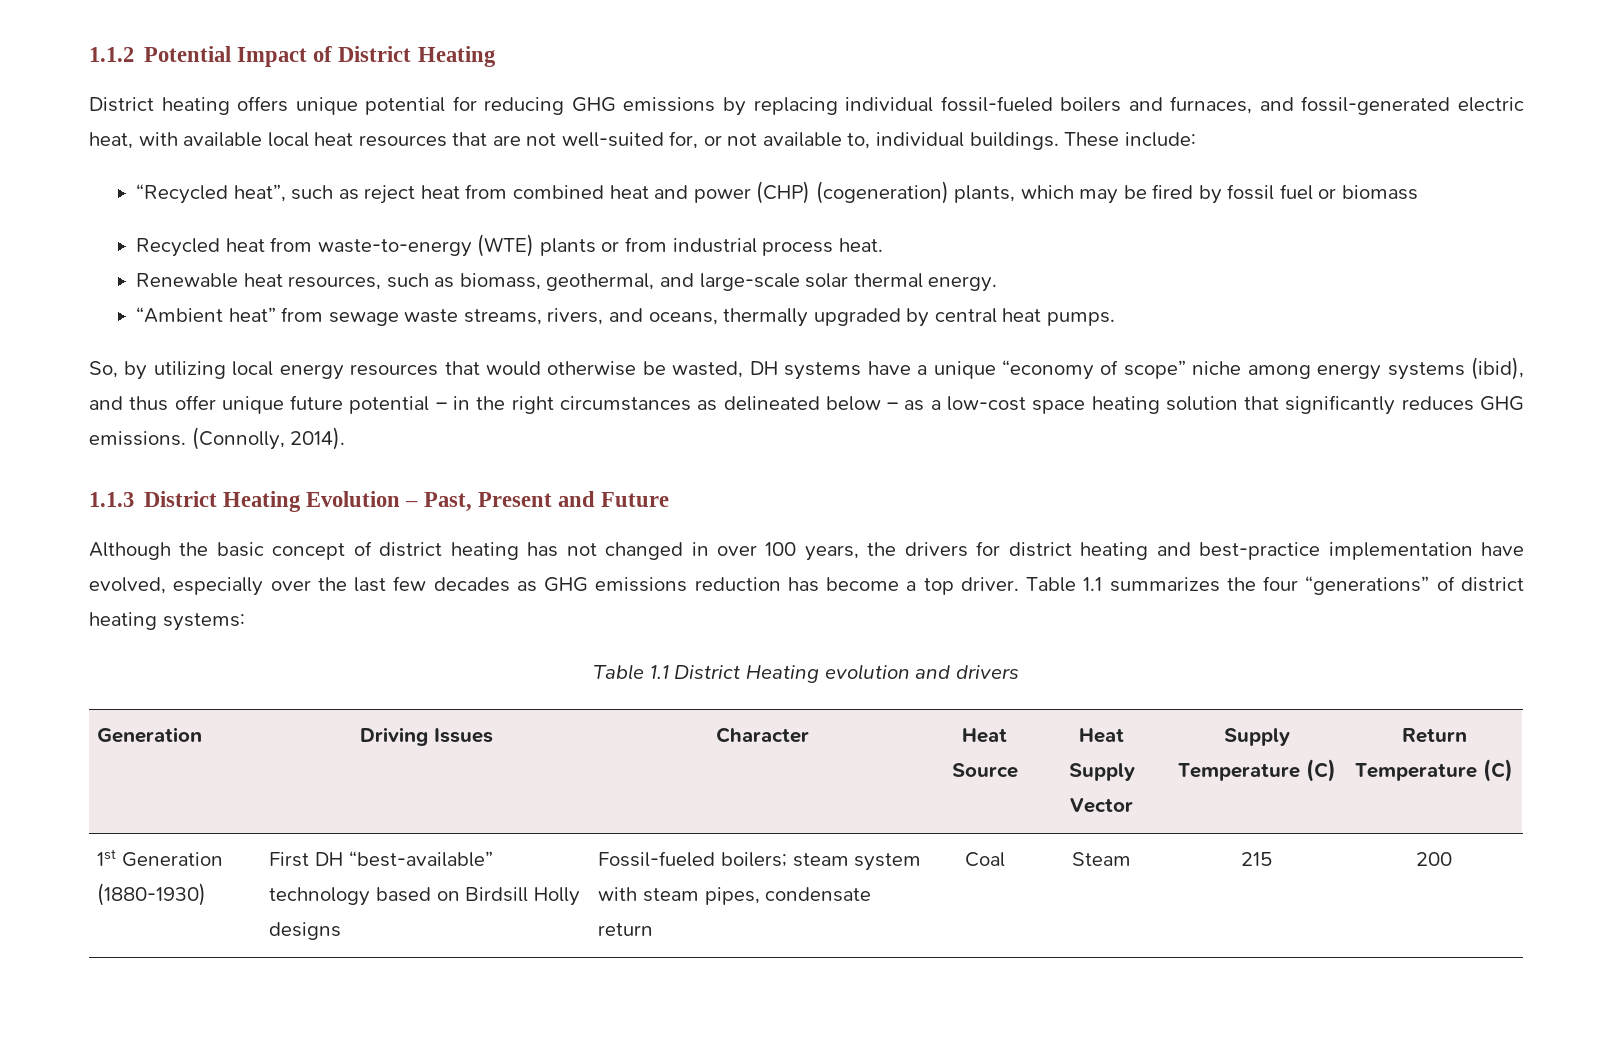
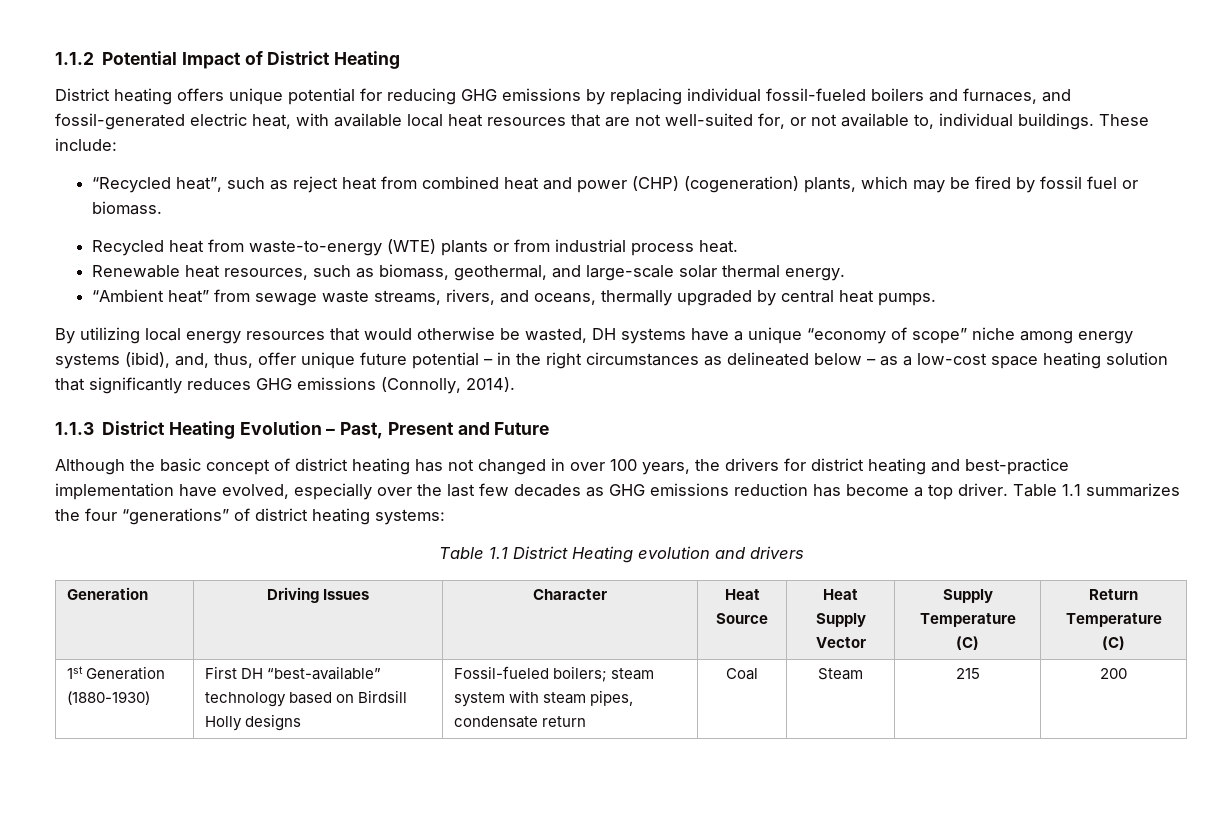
- “Recycled heat”, such as reject heat from combined heat and power (CHP) (cogeneration) plants, which may be fired by fossil fuel or biomass
+ “Recycled heat”, such as reject heat from combined heat and power (CHP) (cogeneration) plants, which may be fired by fossil fuel or biomass.
- So, by utilizing local energy resources that would otherwise be wasted, DH systems have a unique “economy of scope” niche among energy systems (ibid), and thus offer unique future potential – in the right circumstances as delineated below – as a low-cost space heating solution that significantly reduces GHG emissions. (Connolly, 2014).
+ By utilizing local energy resources that would otherwise be wasted, DH systems have a unique “economy of scope” niche among energy systems (ibid), and, thus, offer unique future potential – in the right circumstances as delineated below – as a low-cost space heating solution that significantly reduces GHG emissions (Connolly, 2014).

